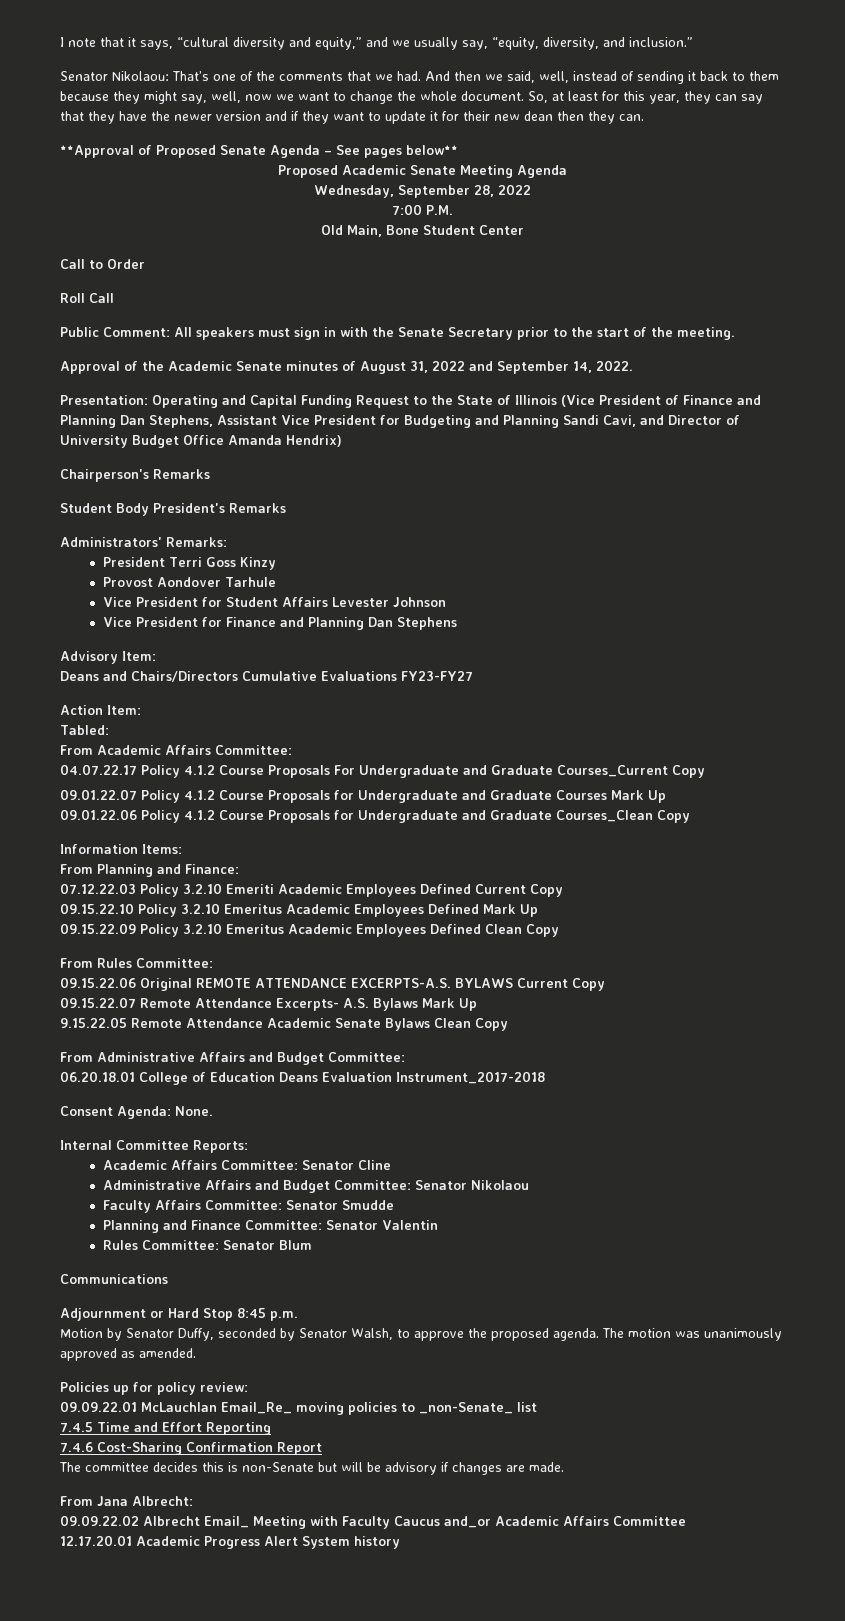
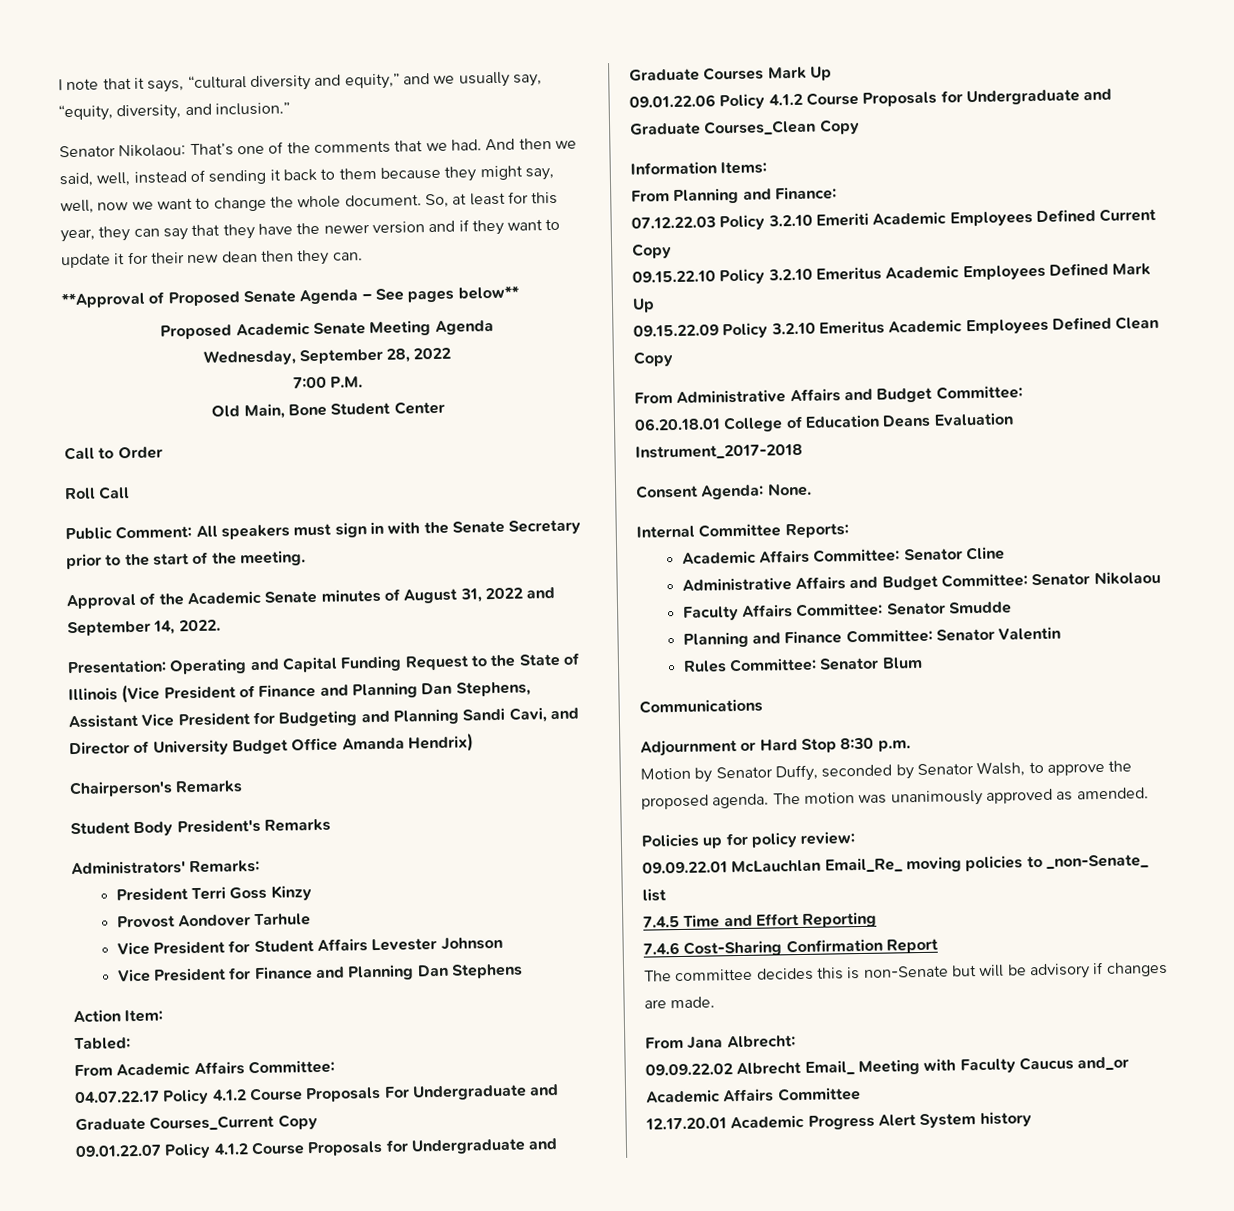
- Advisory Item:
- Deans and Chairs/Directors Cumulative Evaluations FY23-FY27
- From Rules Committee:
- 09.15.22.06 Original REMOTE ATTENDANCE EXCERPTS-A.S. BYLAWS Current Copy
- 09.15.22.07 Remote Attendance Excerpts- A.S. Bylaws Mark Up
- 9.15.22.05 Remote Attendance Academic Senate Bylaws Clean Copy
- Adjournment or Hard Stop 8:45 p.m.
+ Adjournment or Hard Stop 8:30 p.m.

